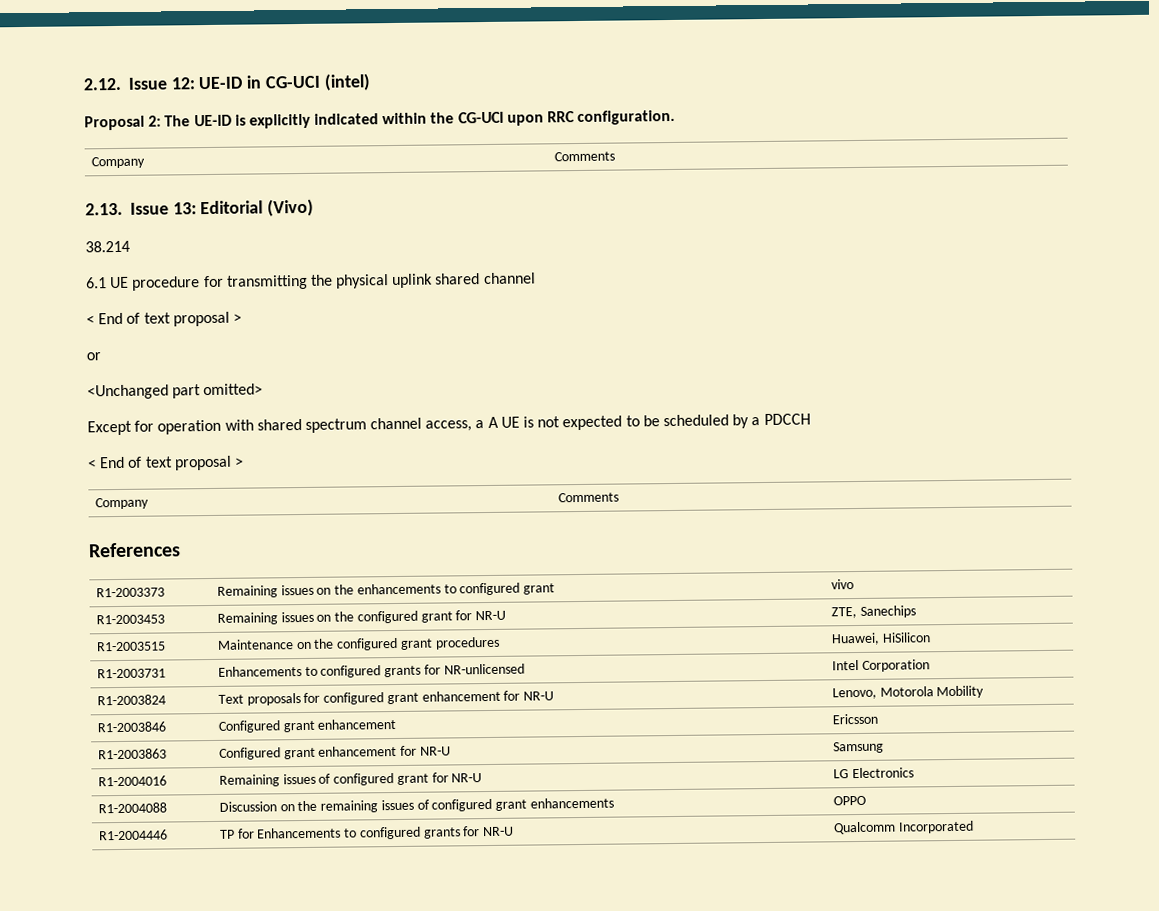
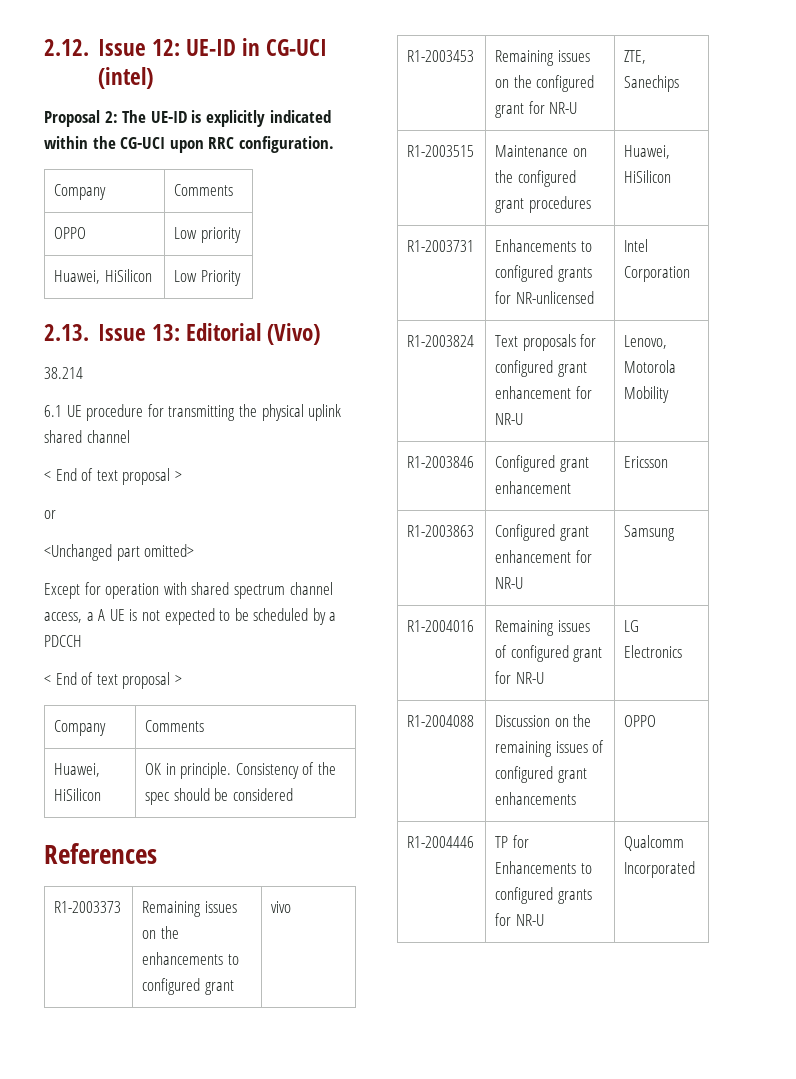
+ OPPO | Low priority
+ Huawei, HiSilicon | Low Priority
+ Huawei, HiSilicon | OK in principle. Consistency of the spec should be considered

